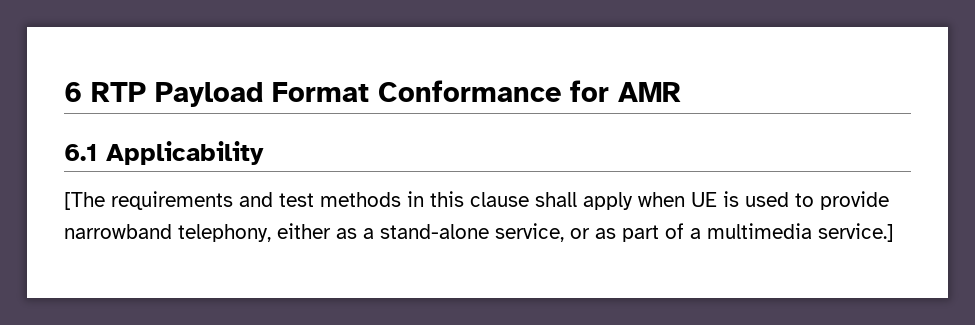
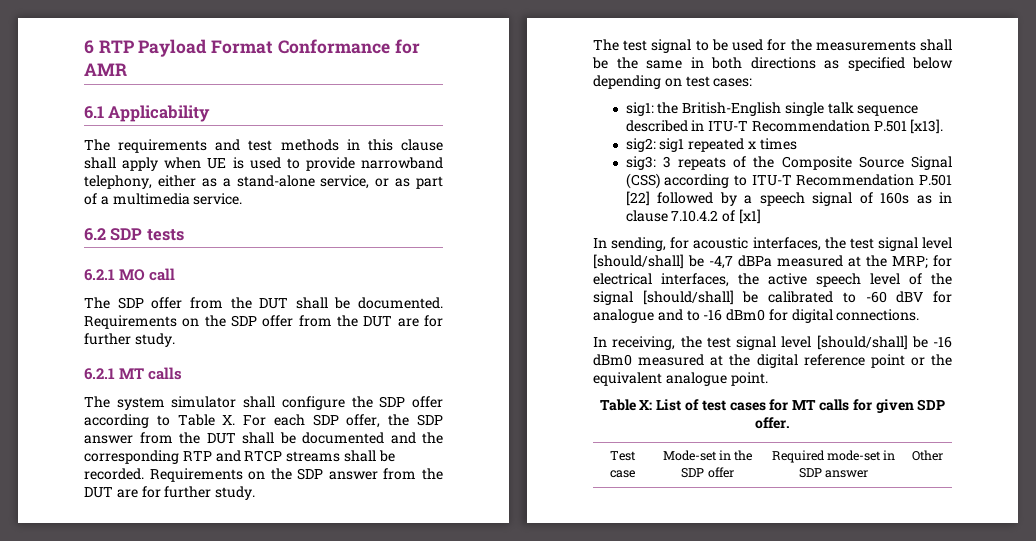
- [The requirements and test methods in this clause shall apply when UE is used to provide narrowband telephony, either as a stand-alone service, or as part of a multimedia service.]
+ The requirements and test methods in this clause shall apply when UE is used to provide narrowband telephony, either as a stand-alone service, or as part of a multimedia service.
+ 6.2 SDP tests
+ 6.2.1 MO call
+ The SDP offer from the DUT shall be documented. Requirements on the SDP offer from the DUT are for further study.
+ 6.2.1 MT calls
+ The system simulator shall configure the SDP offer according to Table X. For each SDP offer, the SDP answer from the DUT shall be documented and the corresponding RTP and RTCP streams shall be recorded. Requirements on the SDP answer from the DUT are for further study.
+ The test signal to be used for the measurements shall be the same in both directions as specified below depending on test cases:
+ sig1: the British-English single talk sequence described in ITU-T Recommendation P.501 [x13].
+ sig2: sig1 repeated x times
+ sig3: 3 repeats of the Composite Source Signal (CSS) according to ITU-T Recommendation P.501 [22] followed by a speech signal of 160s as in clause 7.10.4.2 of [x1]
+ In sending, for acoustic interfaces, the test signal level [should/shall] be -4,7 dBPa measured at the MRP; for electrical interfaces, the active speech level of the signal [should/shall] be calibrated to -60 dBV for analogue and to -16 dBm0 for digital connections.
+ In receiving, the test signal level [should/shall] be -16 dBm0 measured at the digital reference point or the equivalent analogue point.
+ Table X: List of test cases for MT calls for given SDP offer.
+ Test case | Mode-set in the SDP offer | Required mode-set in SDP answer | Other

